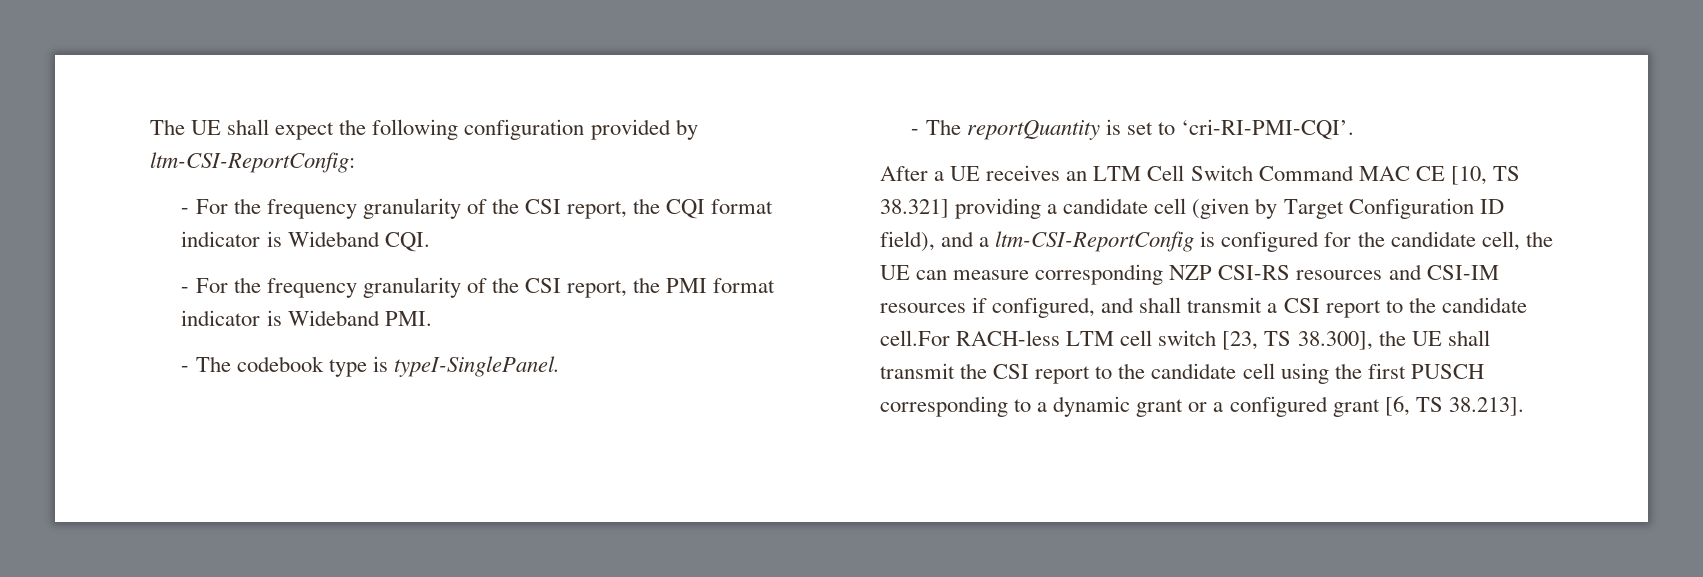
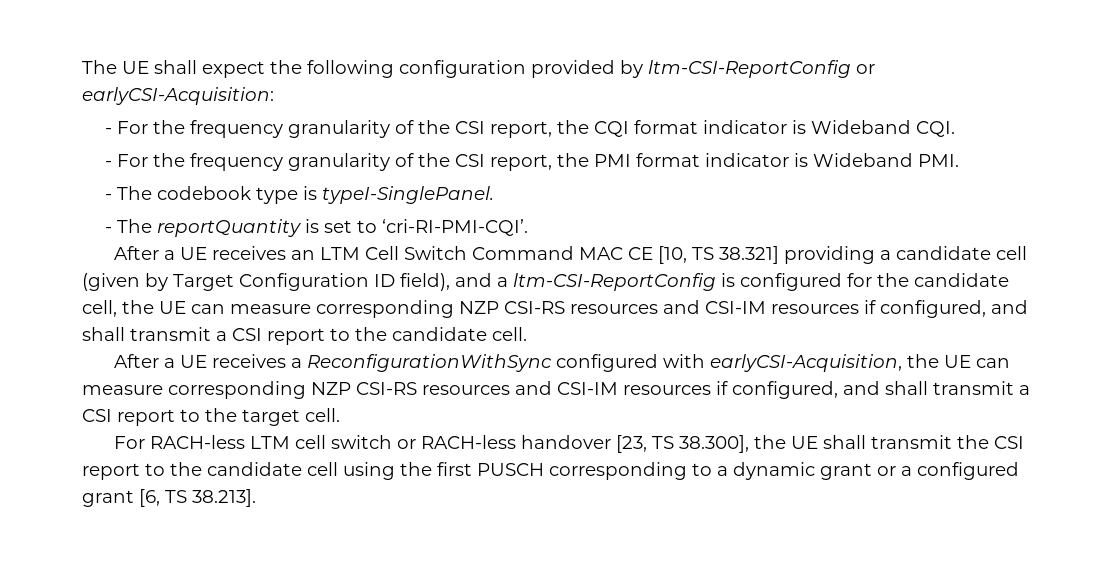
- The UE shall expect the following configuration provided by ltm-CSI-ReportConfig:
+ The UE shall expect the following configuration provided by ltm-CSI-ReportConfig or earlyCSI-Acquisition:
- After a UE receives an LTM Cell Switch Command MAC CE [10, TS 38.321] providing a candidate cell (given by Target Configuration ID field), and a ltm-CSI-ReportConfig is configured for the candidate cell, the UE can measure corresponding NZP CSI-RS resources and CSI-IM resources if configured, and shall transmit a CSI report to the candidate cell.For RACH-less LTM cell switch [23, TS 38.300], the UE shall transmit the CSI report to the candidate cell using the first PUSCH corresponding to a dynamic grant or a configured grant [6, TS 38.213].
+ After a UE receives an LTM Cell Switch Command MAC CE [10, TS 38.321] providing a candidate cell (given by Target Configuration ID field), and a ltm-CSI-ReportConfig is configured for the candidate cell, the UE can measure corresponding NZP CSI-RS resources and CSI-IM resources if configured, and shall transmit a CSI report to the candidate cell.
+ After a UE receives a ReconfigurationWithSync configured with earlyCSI-Acquisition, the UE can measure corresponding NZP CSI-RS resources and CSI-IM resources if configured, and shall transmit a CSI report to the target cell.
+ For RACH-less LTM cell switch or RACH-less handover [23, TS 38.300], the UE shall transmit the CSI report to the candidate cell using the first PUSCH corresponding to a dynamic grant or a configured grant [6, TS 38.213].

